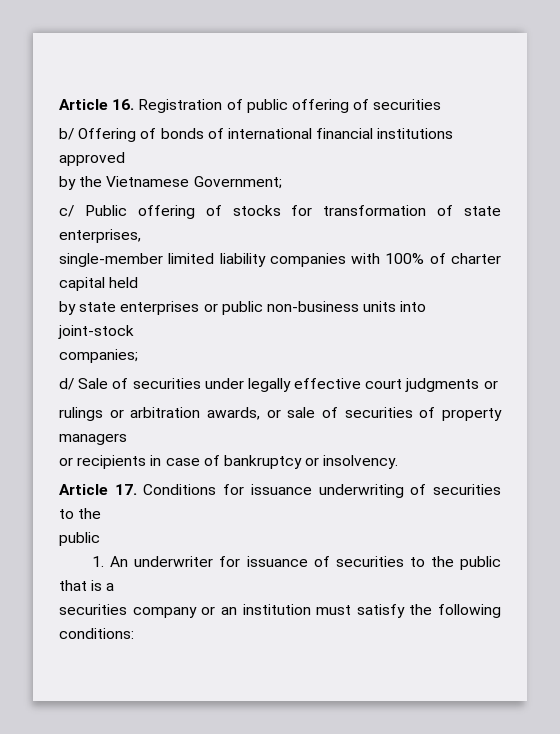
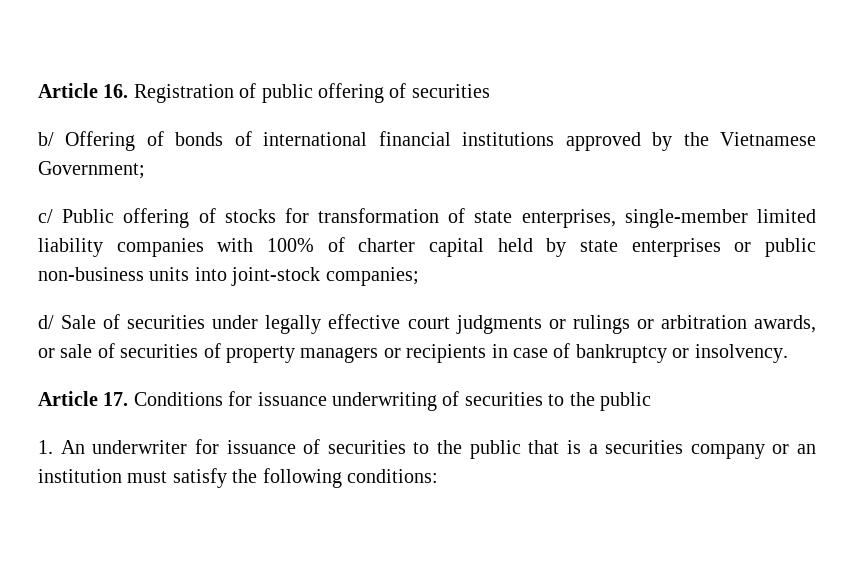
- b/ Offering of bonds of international financial institutions approved
- by the Vietnamese Government;
+ b/ Offering of bonds of international financial institutions approved by the Vietnamese Government;
- c/ Public offering of stocks for transformation of state enterprises,
- single-member limited liability companies with 100% of charter capital held
- by state enterprises or public non-business units into joint-stock
- companies;
+ c/ Public offering of stocks for transformation of state enterprises, single-member limited liability companies with 100% of charter capital held by state enterprises or public non-business units into joint-stock companies;
- d/ Sale of securities under legally effective court judgments or
- rulings or arbitration awards, or sale of securities of property managers
- or recipients in case of bankruptcy or insolvency.
+ d/ Sale of securities under legally effective court judgments or rulings or arbitration awards, or sale of securities of property managers or recipients in case of bankruptcy or insolvency.
- Article 17. Conditions for issuance underwriting of securities to the
- public
+ Article 17. Conditions for issuance underwriting of securities to the public
- 1. An underwriter for issuance of securities to the public that is a
- securities company or an institution must satisfy the following conditions:
+ 1. An underwriter for issuance of securities to the public that is a securities company or an institution must satisfy the following conditions:

